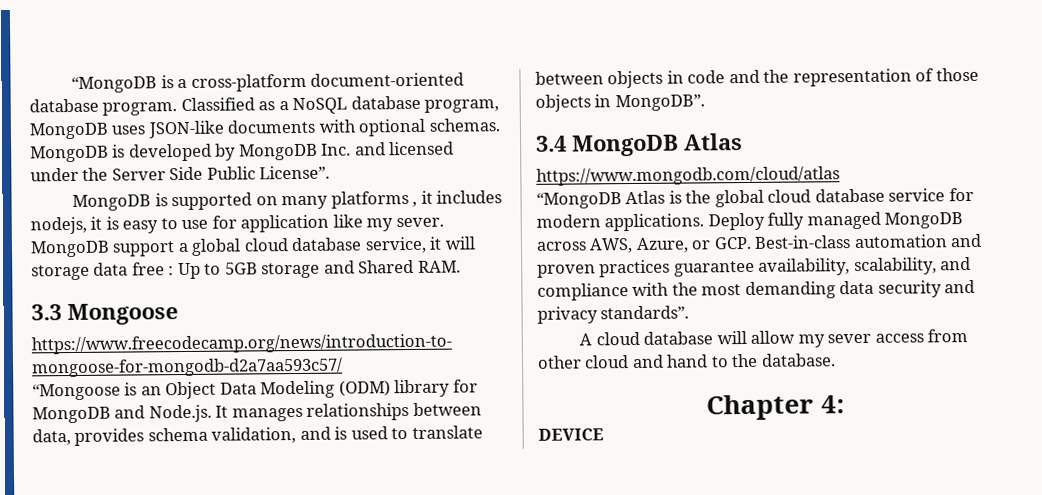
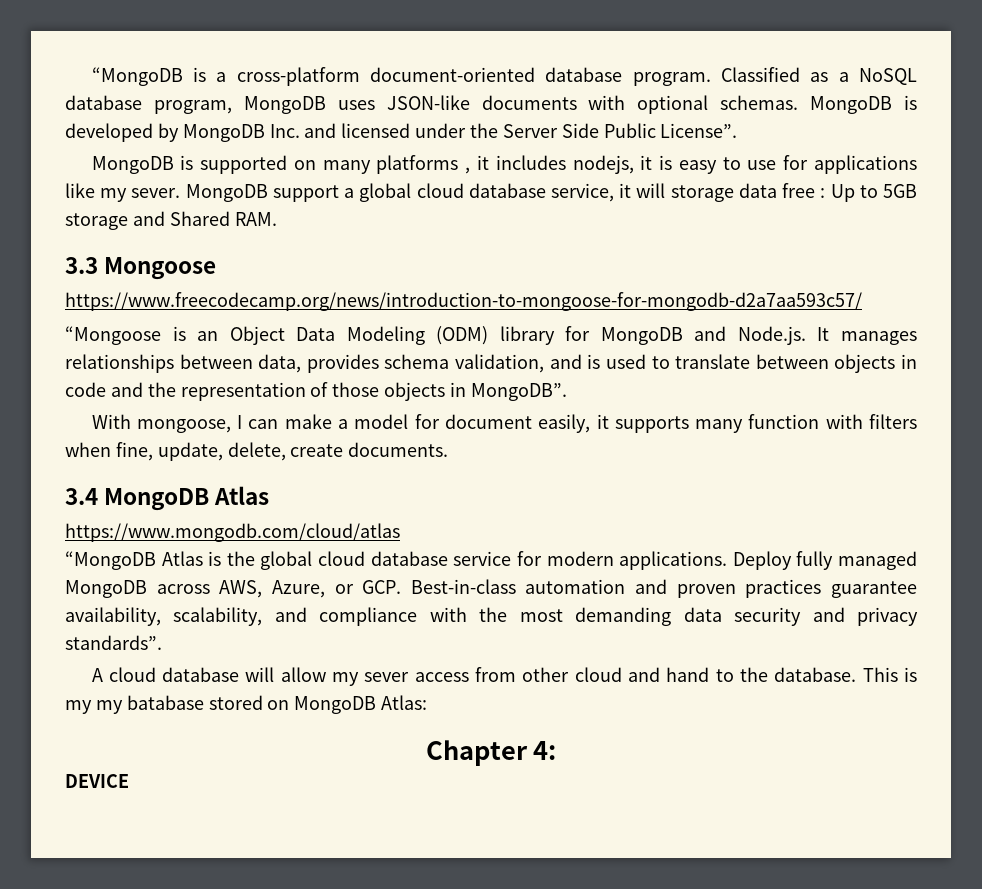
- MongoDB is supported on many platforms , it includes nodejs, it is easy to use for application like my sever.
+ MongoDB is supported on many platforms , it includes nodejs, it is easy to use for applications like my sever.
+ With mongoose, I can make a model for document easily, it supports many function with filters when fine, update, delete, create documents.
+ This is my my batabase stored on MongoDB Atlas:

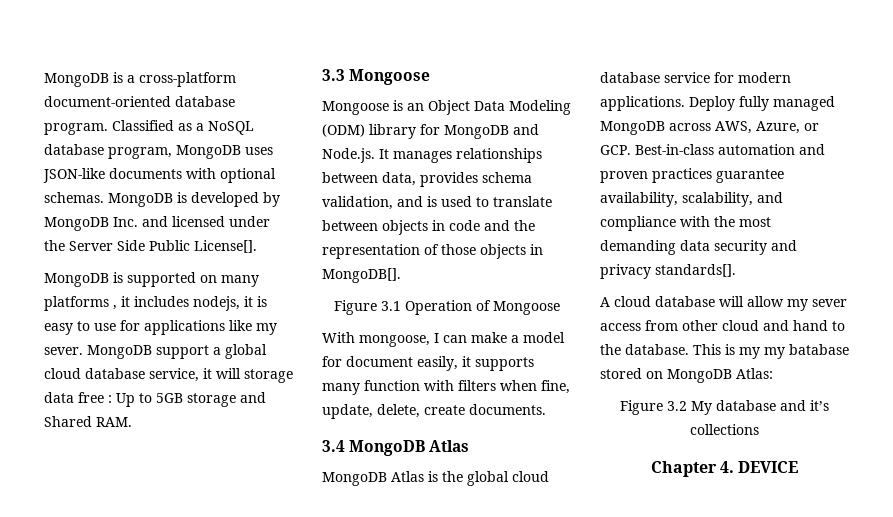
- “MongoDB is a cross-platform document-oriented database program.
+ MongoDB is a cross-platform document-oriented database program.
- MongoDB is developed by MongoDB Inc. and licensed under the Server Side Public License”.
+ MongoDB is developed by MongoDB Inc. and licensed under the Server Side Public License[].
- https://www.freecodecamp.org/news/introduction-to-mongoose-for-mongodb-d2a7aa593c57/
- “Mongoose is an Object Data Modeling (ODM) library for MongoDB and Node.js. It manages relationships between data, provides schema validation, and is used to translate between objects in code and the representation of those objects in MongoDB”.
+ Mongoose is an Object Data Modeling (ODM) library for MongoDB and Node.js. It manages relationships between data, provides schema validation, and is used to translate between objects in code and the representation of those objects in MongoDB[].
+ Figure 3.1 Operation of Mongoose
- https://www.mongodb.com/cloud/atlas
- “MongoDB Atlas is the global cloud database service for modern applications.
+ MongoDB Atlas is the global cloud database service for modern applications.
- Deploy fully managed MongoDB across AWS, Azure, or GCP. Best-in-class automation and proven practices guarantee availability, scalability, and compliance with the most demanding data security and privacy standards”.
+ Deploy fully managed MongoDB across AWS, Azure, or GCP. Best-in-class automation and proven practices guarantee availability, scalability, and compliance with the most demanding data security and privacy standards[].
+ Figure 3.2 My database and it’s collections
- Chapter 4:
- DEVICE
+ Chapter 4. DEVICE

